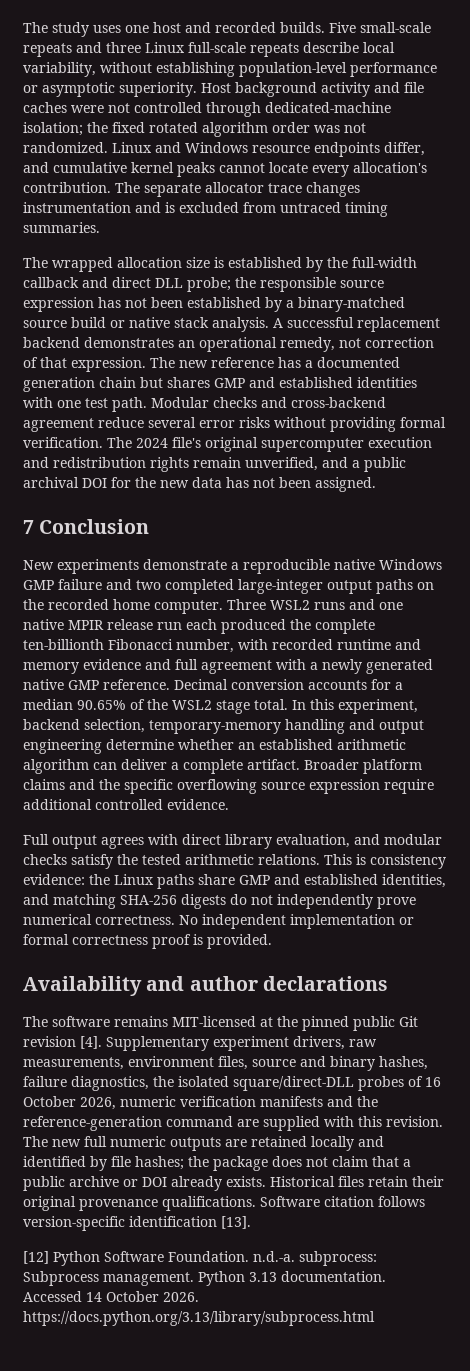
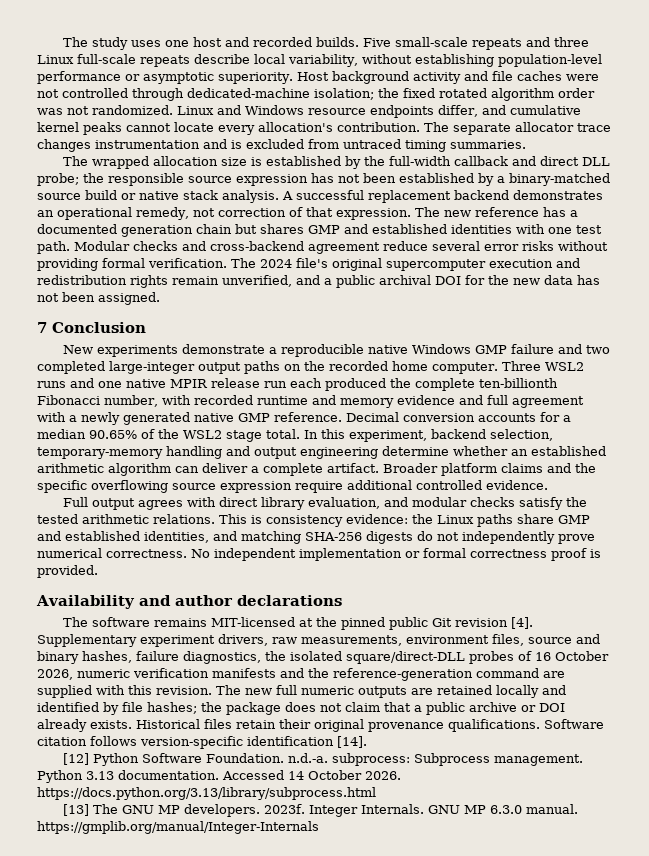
- Software citation follows version-specific identification [13].
+ Software citation follows version-specific identification [14].
+ [13] The GNU MP developers. 2023f. Integer Internals. GNU MP 6.3.0 manual. https://gmplib.org/manual/Integer-Internals

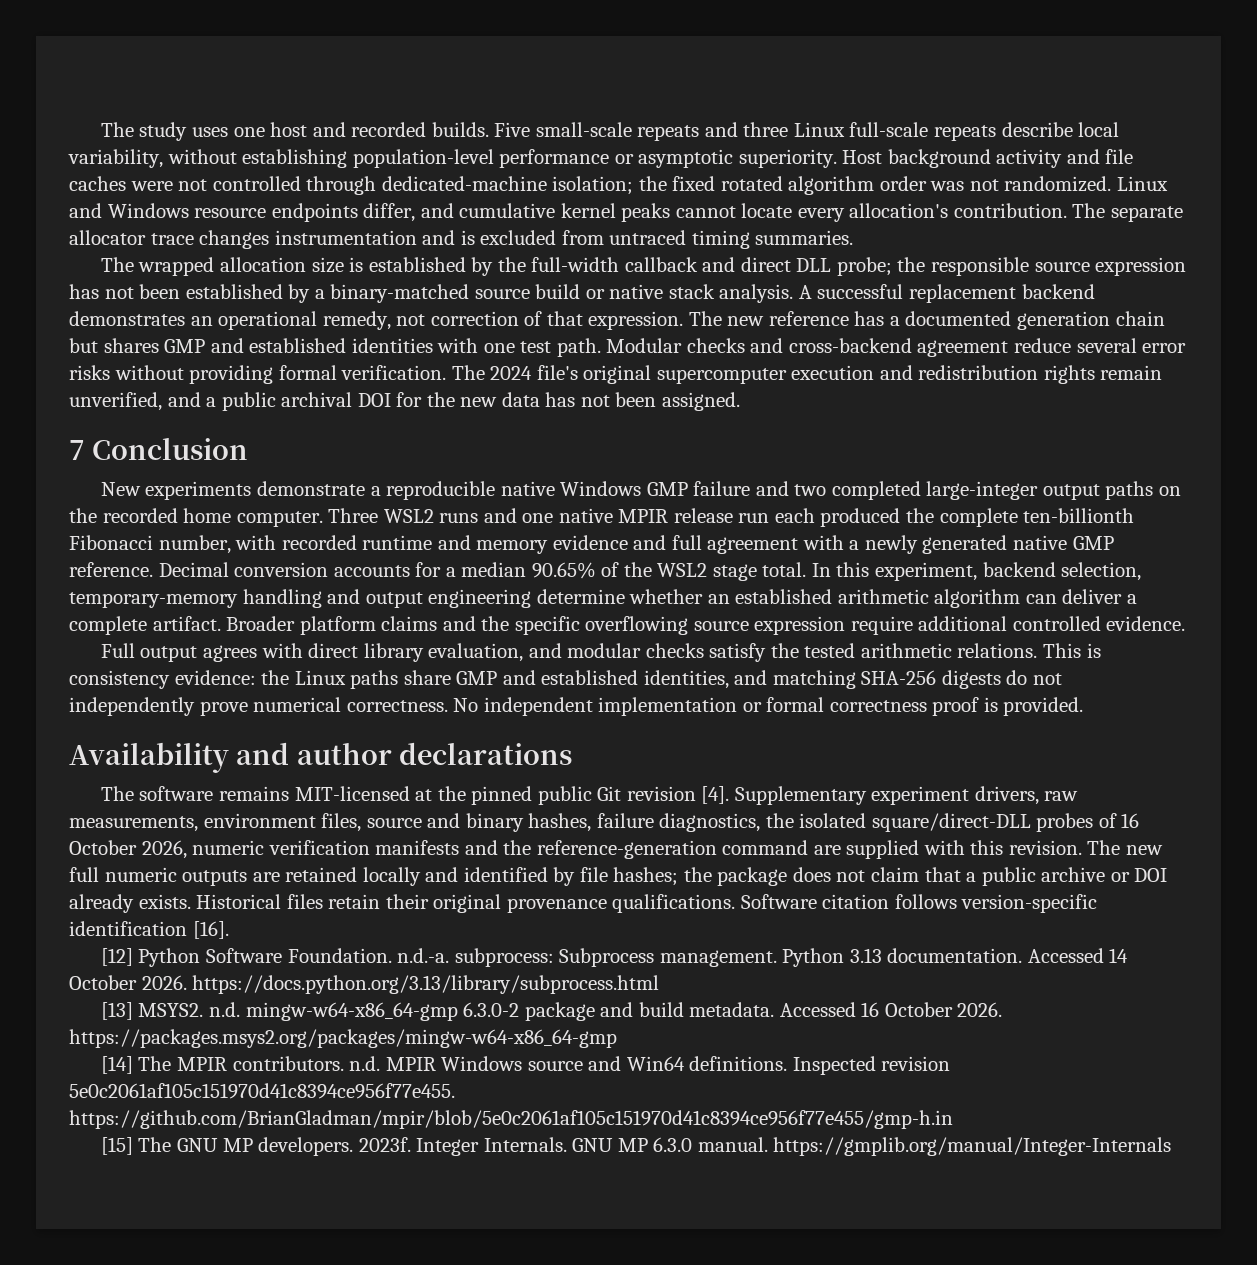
- Software citation follows version-specific identification [14].
+ Software citation follows version-specific identification [16].
- [13] The GNU MP developers.
+ [13] MSYS2. n.d. mingw-w64-x86_64-gmp 6.3.0-2 package and build metadata. Accessed 16 October 2026. https://packages.msys2.org/packages/mingw-w64-x86_64-gmp
+ [14] The MPIR contributors. n.d. MPIR Windows source and Win64 definitions. Inspected revision 5e0c2061af105c151970d41c8394ce956f77e455. https://github.com/BrianGladman/mpir/blob/5e0c2061af105c151970d41c8394ce956f77e455/gmp-h.in
+ [15] The GNU MP developers.

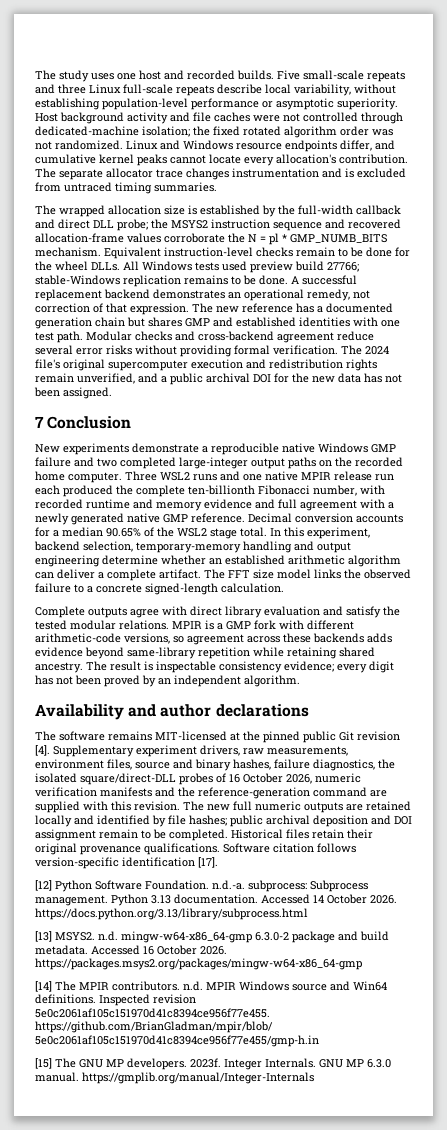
- The wrapped allocation size is established by the full-width callback and direct DLL probe; the responsible source expression has not been established by a binary-matched source build or native stack analysis.
+ The wrapped allocation size is established by the full-width callback and direct DLL probe; the MSYS2 instruction sequence and recovered allocation-frame values corroborate the N = pl * GMP_NUMB_BITS mechanism. Equivalent instruction-level checks remain to be done for the wheel DLLs. All Windows tests used preview build 27766; stable-Windows replication remains to be done.
- Broader platform claims and the specific overflowing source expression require additional controlled evidence.
- Full output agrees with direct library evaluation, and modular checks satisfy the tested arithmetic relations. This is consistency evidence: the Linux paths share GMP and established identities, and matching SHA-256 digests do not independently prove numerical correctness. No independent implementation or formal correctness proof is provided.
+ The FFT size model links the observed failure to a concrete signed-length calculation.
+ Complete outputs agree with direct library evaluation and satisfy the tested modular relations. MPIR is a GMP fork with different arithmetic-code versions, so agreement across these backends adds evidence beyond same-library repetition while retaining shared ancestry. The result is inspectable consistency evidence; every digit has not been proved by an independent algorithm.
- The new full numeric outputs are retained locally and identified by file hashes; the package does not claim that a public archive or DOI already exists.
+ The new full numeric outputs are retained locally and identified by file hashes; public archival deposition and DOI assignment remain to be completed.
- Software citation follows version-specific identification [16].
+ Software citation follows version-specific identification [17].

